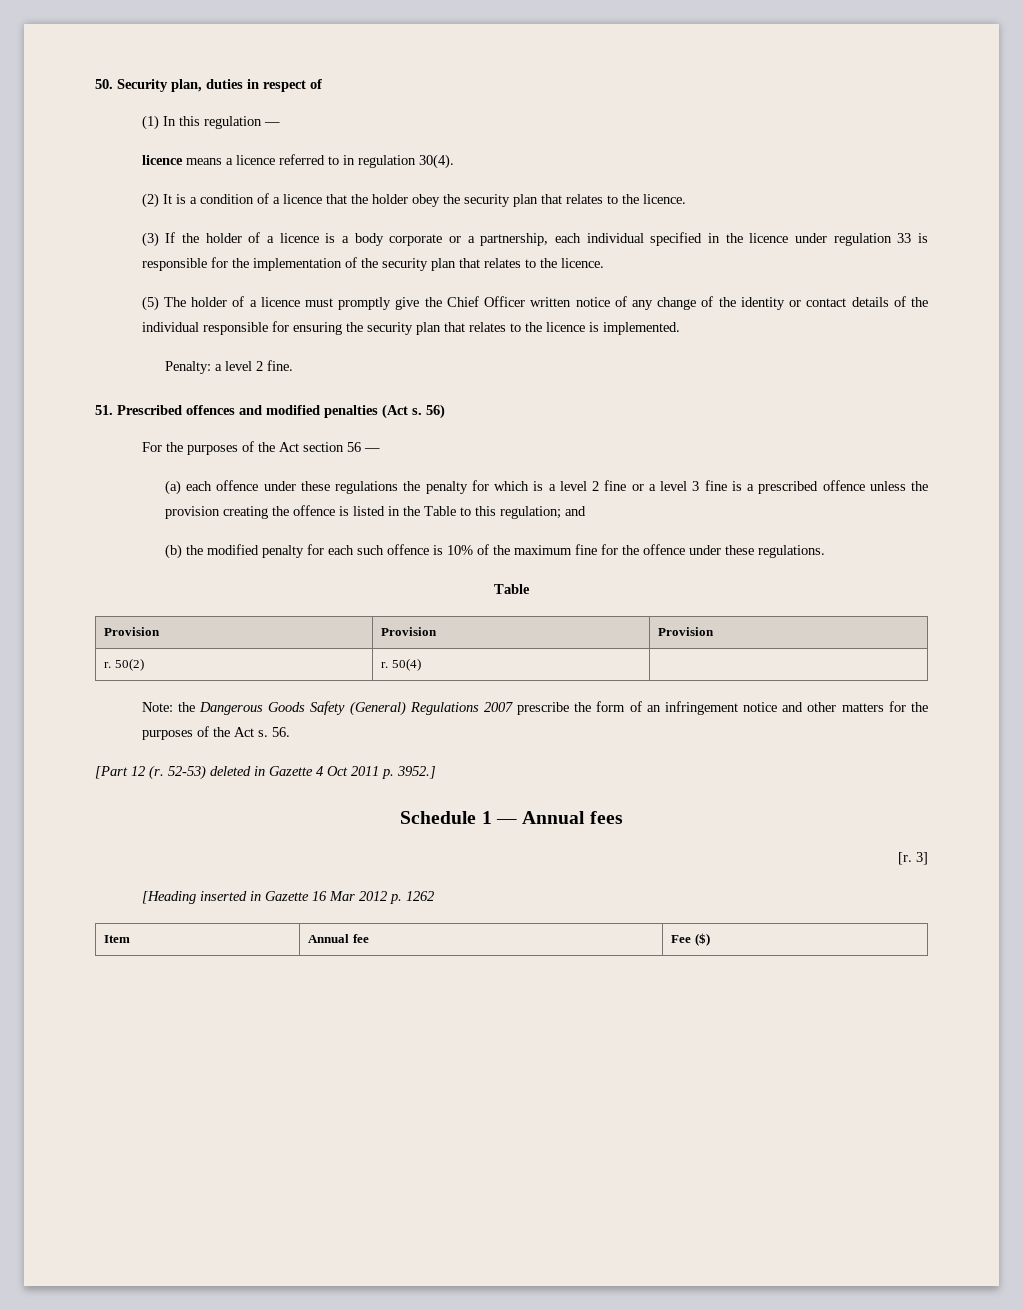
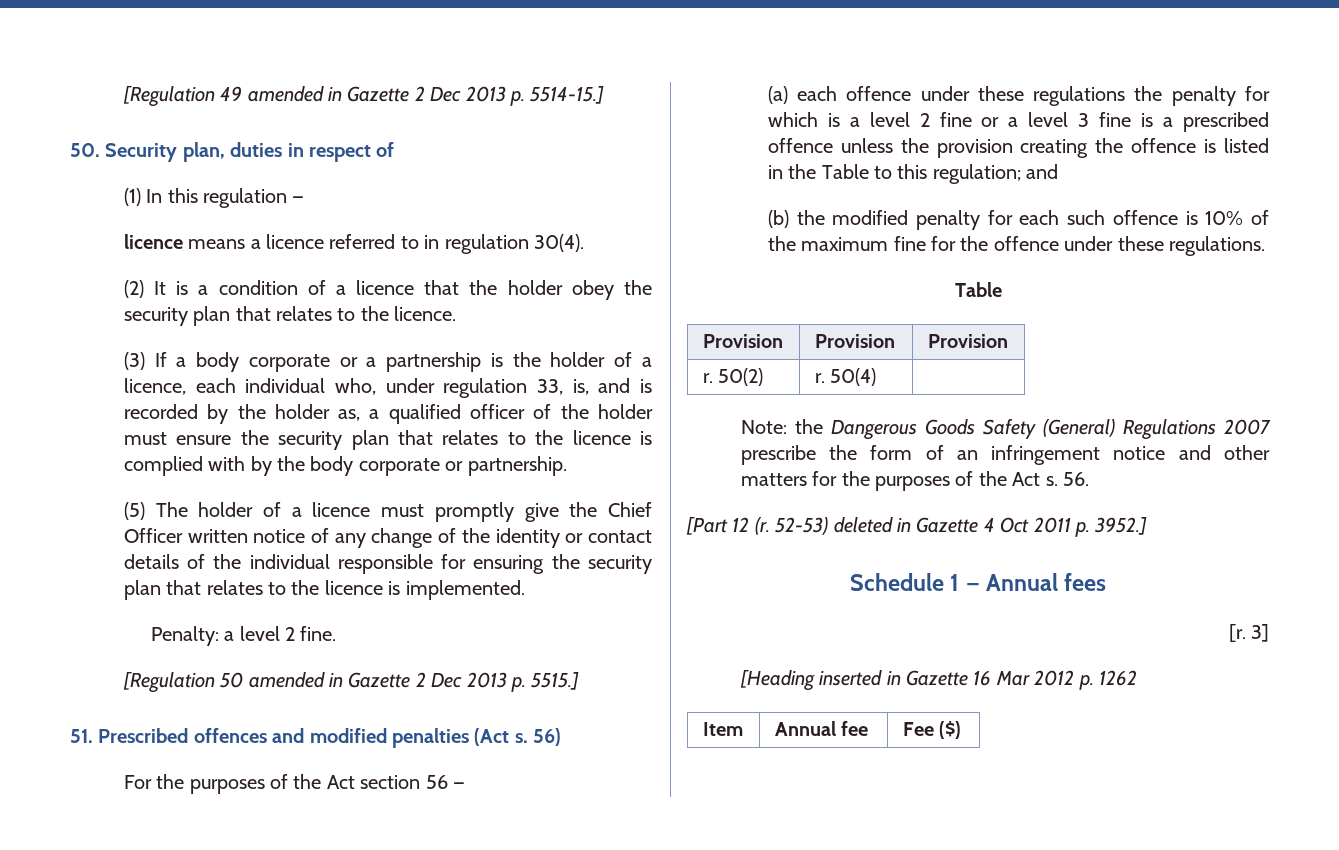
+ [Regulation 49 amended in Gazette 2 Dec 2013 p. 5514-15.]
- (3) If the holder of a licence is a body corporate or a partnership, each individual specified in the licence under regulation 33 is responsible for the implementation of the security plan that relates to the licence.
+ (3) If a body corporate or a partnership is the holder of a licence, each individual who, under regulation 33, is, and is recorded by the holder as, a qualified officer of the holder must ensure the security plan that relates to the licence is complied with by the body corporate or partnership.
+ [Regulation 50 amended in Gazette 2 Dec 2013 p. 5515.]

